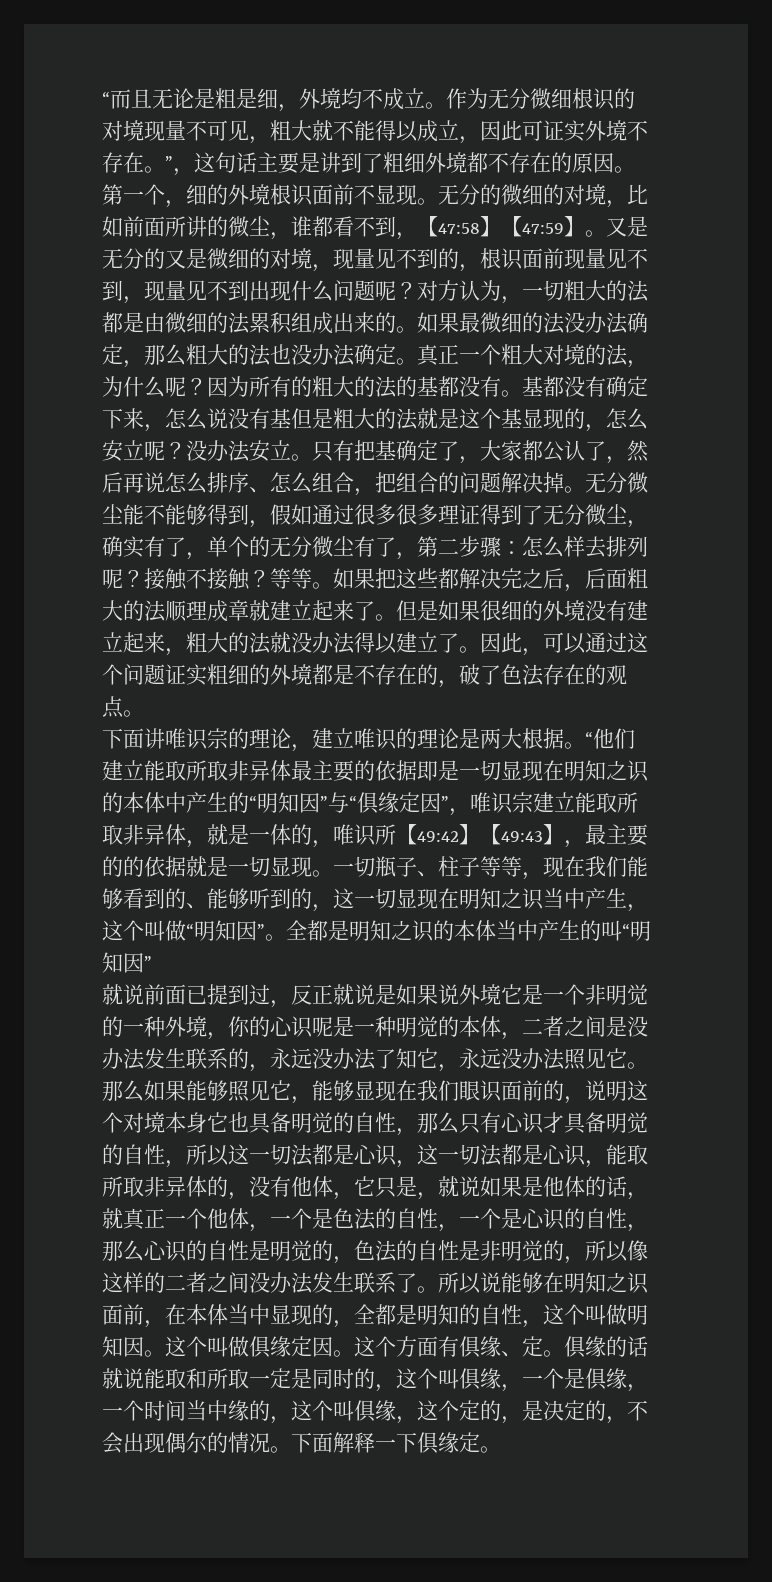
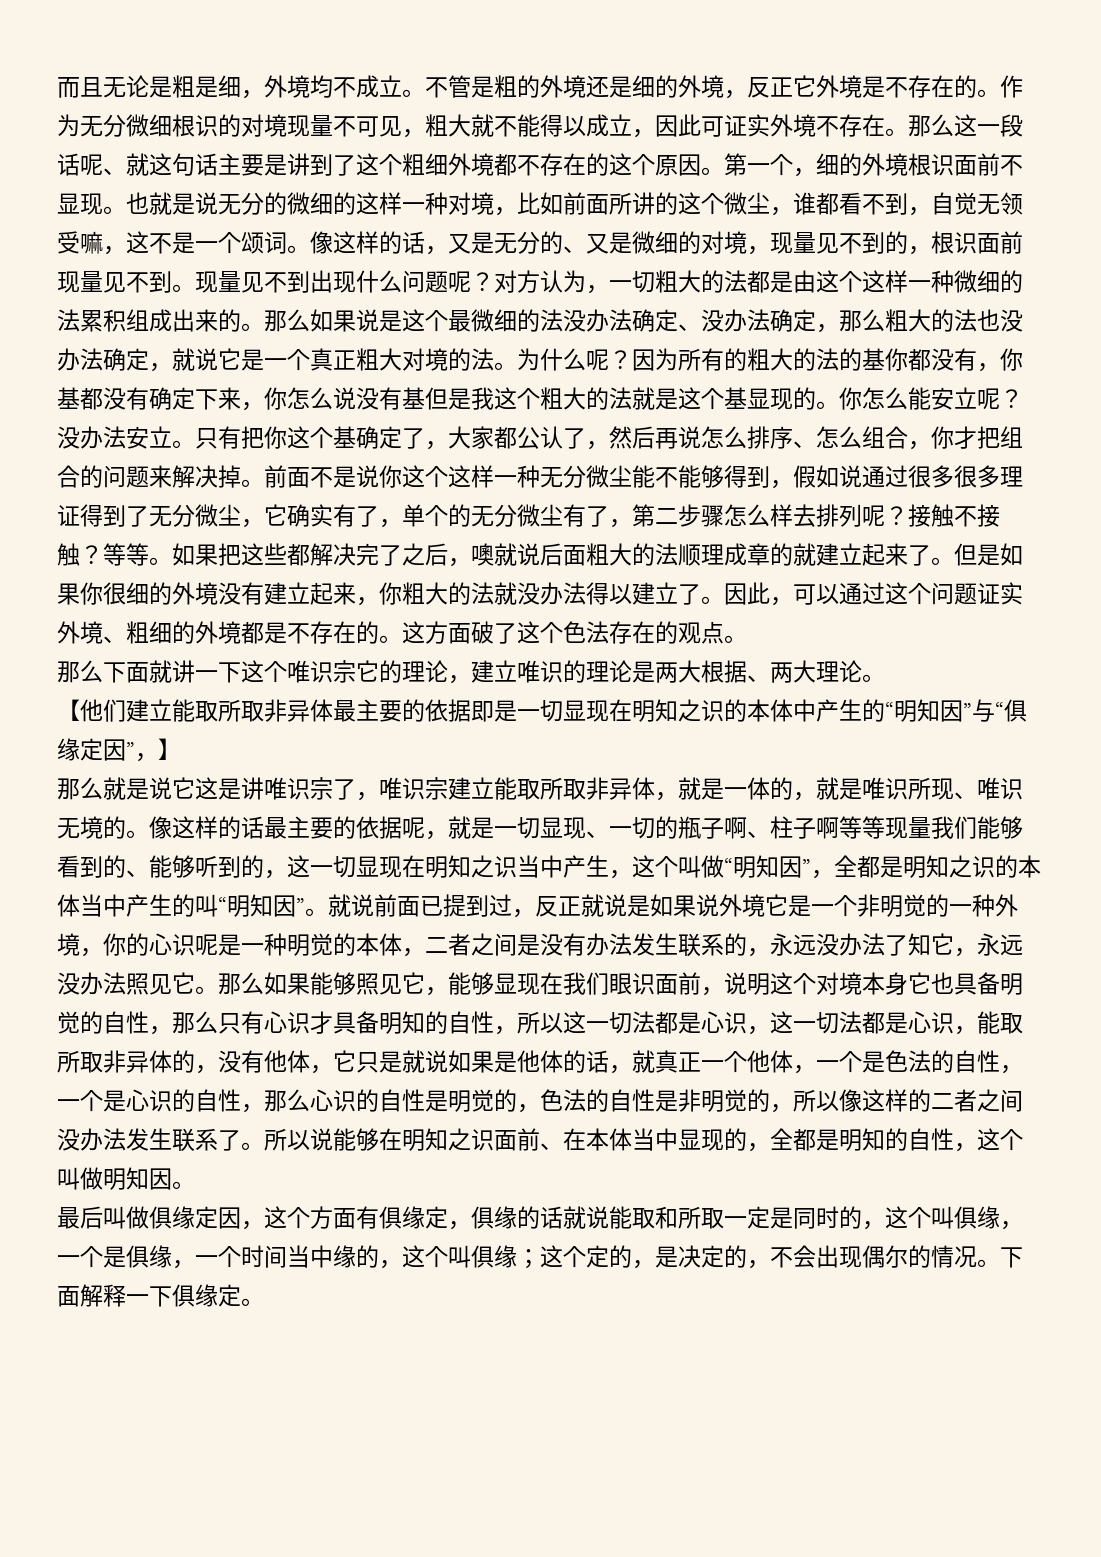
- “而且无论是粗是细，外境均不成立。
+ 而且无论是粗是细，外境均不成立。
+ 不管是粗的外境还是细的外境，反正它外境是不存在的。
- 作为无分微细根识的对境现量不可见，粗大就不能得以成立，因此可证实外境不存在。”，这句话主要是讲到了粗细外境都不存在的原因。
+ 作为无分微细根识的对境现量不可见，粗大就不能得以成立，因此可证实外境不存在。那么这一段话呢、就这句话主要是讲到了这个粗细外境都不存在的这个原因。
- 无分的微细的对境，比如前面所讲的微尘，谁都看不到，【47:58】【47:59】。又是无分的又是微细的对境，现量见不到的，根识面前现量见不到，现量见不到出现什么问题呢？
+ 也就是说无分的微细的这样一种对境，比如前面所讲的这个微尘，谁都看不到，自觉无领受嘛，这不是一个颂词。像这样的话，又是无分的、又是微细的对境，现量见不到的，根识面前现量见不到。现量见不到出现什么问题呢？
- 对方认为，一切粗大的法都是由微细的法累积组成出来的。
+ 对方认为，一切粗大的法都是由这个这样一种微细的法累积组成出来的。
- 如果最微细的法没办法确定，那么粗大的法也没办法确定。真正一个粗大对境的法，为什么呢？
+ 那么如果说是这个最微细的法没办法确定、没办法确定，那么粗大的法也没办法确定，就说它是一个真正粗大对境的法。为什么呢？
- 因为所有的粗大的法的基都没有。基都没有确定下来，怎么说没有基但是粗大的法就是这个基显现的，怎么安立呢？
+ 因为所有的粗大的法的基你都没有，你基都没有确定下来，你怎么说没有基但是我这个粗大的法就是这个基显现的。你怎么能安立呢？
- 只有把基确定了，大家都公认了，然后再说怎么排序、怎么组合，把组合的问题解决掉。
+ 只有把你这个基确定了，大家都公认了，然后再说怎么排序、怎么组合，你才把组合的问题来解决掉。
- 无分微尘能不能够得到，假如通过很多很多理证得到了无分微尘，确实有了，单个的无分微尘有了，第二步骤：怎么样去排列呢？
+ 前面不是说你这个这样一种无分微尘能不能够得到，假如说通过很多很多理证得到了无分微尘，它确实有了，单个的无分微尘有了，第二步骤怎么样去排列呢？
- 如果把这些都解决完之后，后面粗大的法顺理成章就建立起来了。
+ 如果把这些都解决完了之后，噢就说后面粗大的法顺理成章的就建立起来了。
- 但是如果很细的外境没有建立起来，粗大的法就没办法得以建立了。
+ 但是如果你很细的外境没有建立起来，你粗大的法就没办法得以建立了。
- 因此，可以通过这个问题证实粗细的外境都是不存在的，破了色法存在的观点。
+ 因此，可以通过这个问题证实外境、粗细的外境都是不存在的。这方面破了这个色法存在的观点。
- 下面讲唯识宗的理论，建立唯识的理论是两大根据。“他们建立能取所取非异体最主要的依据即是一切显现在明知之识的本体中产生的“明知因”与“俱缘定因”，唯识宗建立能取所取非异体，就是一体的，唯识所【49:42】【49:43】，最主要的的依据就是一切显现。一切瓶子、柱子等等，现在我们能够看到的、能够听到的，这一切显现在明知之识当中产生，这个叫做“明知因”。全都是明知之识的本体当中产生的叫“明知因”
- 就说前面已提到过，反正就说是如果说外境它是一个非明觉的一种外境，你的心识呢是一种明觉的本体，二者之间是没办法发生联系的，永远没办法了知它，永远没办法照见它。
+ 那么下面就讲一下这个唯识宗它的理论，建立唯识的理论是两大根据、两大理论。
+ 【他们建立能取所取非异体最主要的依据即是一切显现在明知之识的本体中产生的“明知因”与“俱缘定因”，】
+ 那么就是说它这是讲唯识宗了，唯识宗建立能取所取非异体，就是一体的，就是唯识所现、唯识无境的。像这样的话最主要的依据呢，就是一切显现、一切的瓶子啊、柱子啊等等现量我们能够看到的、能够听到的，这一切显现在明知之识当中产生，这个叫做“明知因”，全都是明知之识的本体当中产生的叫“明知因”。就说前面已提到过，反正就说是如果说外境它是一个非明觉的一种外境，你的心识呢是一种明觉的本体，二者之间是没有办法发生联系的，永远没办法了知它，永远没办法照见它。
- 那么如果能够照见它，能够显现在我们眼识面前的，说明这个对境本身它也具备明觉的自性，那么只有心识才具备明觉的自性，所以这一切法都是心识，这一切法都是心识，能取所取非异体的，没有他体，它只是，就说如果是他体的话，就真正一个他体，一个是色法的自性，一个是心识的自性，那么心识的自性是明觉的，色法的自性是非明觉的，所以像这样的二者之间没办法发生联系了。
+ 那么如果能够照见它，能够显现在我们眼识面前，说明这个对境本身它也具备明觉的自性，那么只有心识才具备明知的自性，所以这一切法都是心识，这一切法都是心识，能取所取非异体的，没有他体，它只是就说如果是他体的话，就真正一个他体，一个是色法的自性，一个是心识的自性，那么心识的自性是明觉的，色法的自性是非明觉的，所以像这样的二者之间没办法发生联系了。
- 所以说能够在明知之识面前，在本体当中显现的，全都是明知的自性，这个叫做明知因。这个叫做俱缘定因。这个方面有俱缘、定。俱缘的话就说能取和所取一定是同时的，这个叫俱缘，一个是俱缘，一个时间当中缘的，这个叫俱缘，这个定的，是决定的，不会出现偶尔的情况。
+ 所以说能够在明知之识面前、在本体当中显现的，全都是明知的自性，这个叫做明知因。
+ 最后叫做俱缘定因，这个方面有俱缘定，俱缘的话就说能取和所取一定是同时的，这个叫俱缘，一个是俱缘，一个时间当中缘的，这个叫俱缘；这个定的，是决定的，不会出现偶尔的情况。

